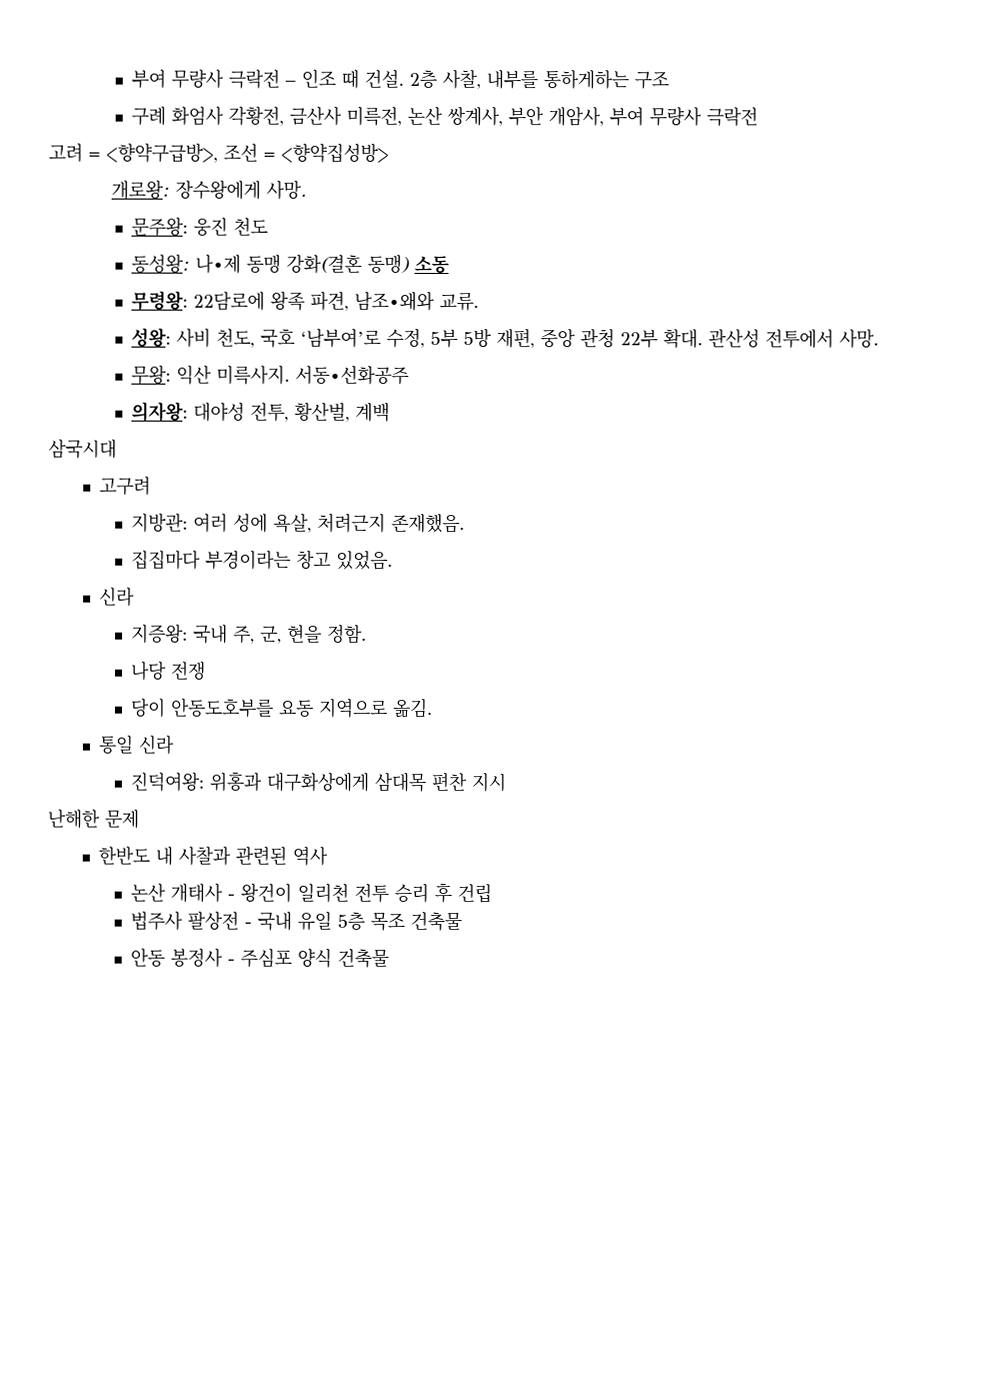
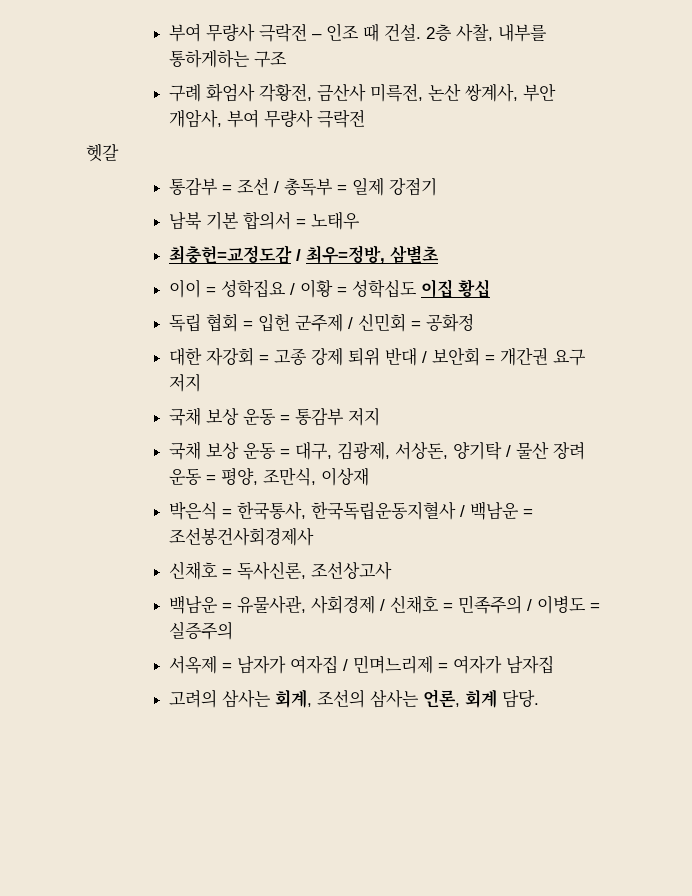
- 고려 = <향약구급방>, 조선 = <향약집성방>
- 개로왕: 장수왕에게 사망.
- 문주왕: 웅진 천도
- 동성왕: 나∙제 동맹 강화(결혼 동맹) 소동
- 무령왕: 22담로에 왕족 파견, 남조∙왜와 교류.
- 성왕: 사비 천도, 국호 ‘남부여’로 수정, 5부 5방 재편, 중앙 관청 22부 확대. 관산성 전투에서 사망.
- 무왕: 익산 미륵사지. 서동∙선화공주
- 의자왕: 대야성 전투, 황산벌, 계백
- 삼국시대
- 고구려
- 지방관: 여러 성에 욕살, 처려근지 존재했음.
- 집집마다 부경이라는 창고 있었음.
- 신라
- 지증왕: 국내 주, 군, 현을 정함.
- 나당 전쟁
- 당이 안동도호부를 요동 지역으로 옮김.
- 통일 신라
- 진덕여왕: 위홍과 대구화상에게 삼대목 편찬 지시
- 난해한 문제
- 한반도 내 사찰과 관련된 역사
- 논산 개태사 - 왕건이 일리천 전투 승리 후 건립
- 법주사 팔상전 - 국내 유일 5층 목조 건축물
- 안동 봉정사 - 주심포 양식 건축물
+ 헷갈
+ 통감부 = 조선 / 총독부 = 일제 강점기
+ 남북 기본 합의서 = 노태우
+ 최충헌=교정도감 / 최우=정방, 삼별초
+ 이이 = 성학집요 / 이황 = 성학십도 이집 황십
+ 독립 협회 = 입헌 군주제 / 신민회 = 공화정
+ 대한 자강회 = 고종 강제 퇴위 반대 / 보안회 = 개간권 요구 저지
+ 국채 보상 운동 = 통감부 저지
+ 국채 보상 운동 = 대구, 김광제, 서상돈, 양기탁 / 물산 장려 운동 = 평양, 조만식, 이상재
+ 박은식 = 한국통사, 한국독립운동지혈사 / 백남운 = 조선봉건사회경제사
+ 신채호 = 독사신론, 조선상고사
+ 백남운 = 유물사관, 사회경제 / 신채호 = 민족주의 / 이병도 = 실증주의
+ 서옥제 = 남자가 여자집 / 민며느리제 = 여자가 남자집
+ 고려의 삼사는 회계, 조선의 삼사는 언론, 회계 담당.

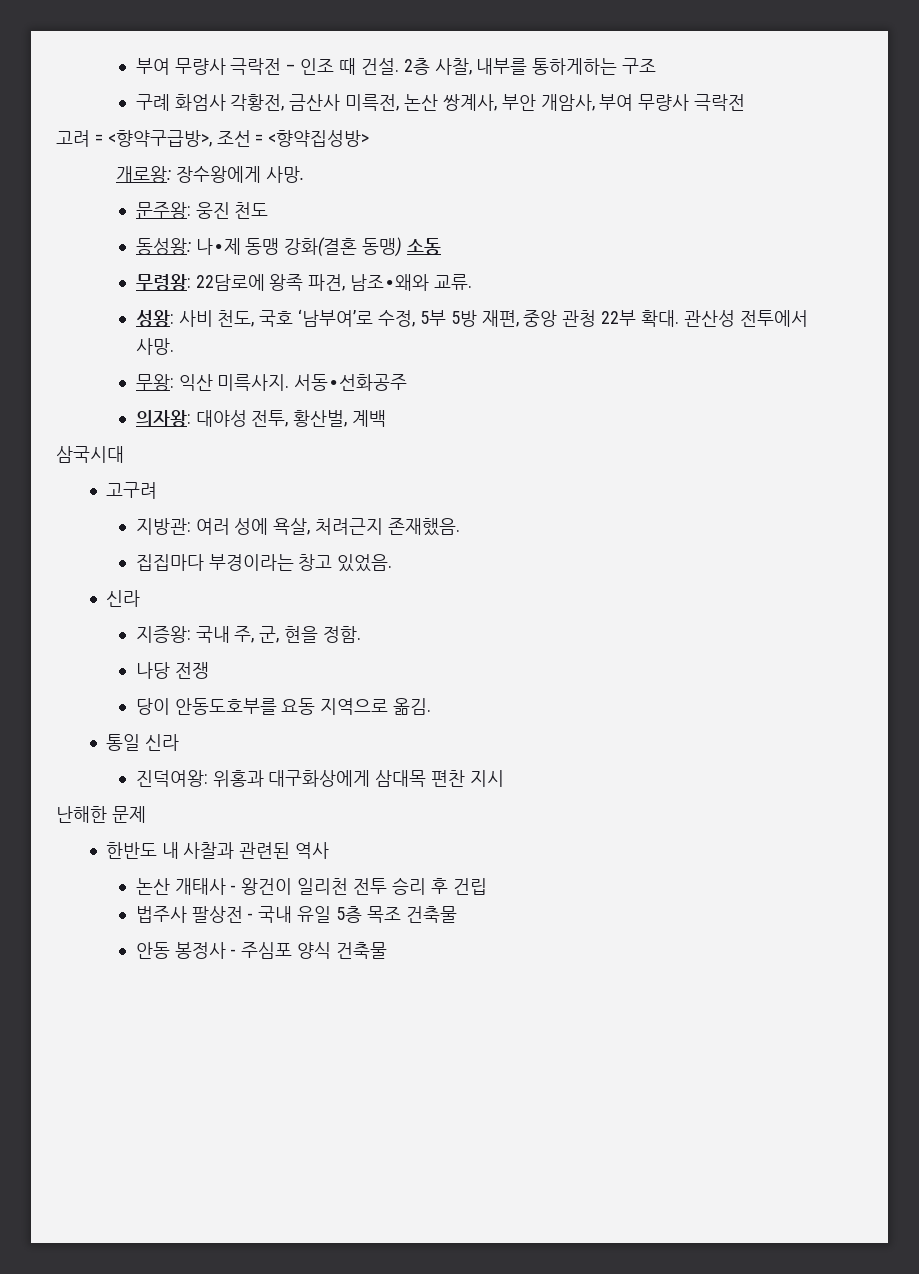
- 헷갈
- 통감부 = 조선 / 총독부 = 일제 강점기
- 남북 기본 합의서 = 노태우
- 최충헌=교정도감 / 최우=정방, 삼별초
- 이이 = 성학집요 / 이황 = 성학십도 이집 황십
- 독립 협회 = 입헌 군주제 / 신민회 = 공화정
- 대한 자강회 = 고종 강제 퇴위 반대 / 보안회 = 개간권 요구 저지
- 국채 보상 운동 = 통감부 저지
- 국채 보상 운동 = 대구, 김광제, 서상돈, 양기탁 / 물산 장려 운동 = 평양, 조만식, 이상재
- 박은식 = 한국통사, 한국독립운동지혈사 / 백남운 = 조선봉건사회경제사
- 신채호 = 독사신론, 조선상고사
- 백남운 = 유물사관, 사회경제 / 신채호 = 민족주의 / 이병도 = 실증주의
- 서옥제 = 남자가 여자집 / 민며느리제 = 여자가 남자집
- 고려의 삼사는 회계, 조선의 삼사는 언론, 회계 담당.
+ 고려 = <향약구급방>, 조선 = <향약집성방>
+ 개로왕: 장수왕에게 사망.
+ 문주왕: 웅진 천도
+ 동성왕: 나∙제 동맹 강화(결혼 동맹) 소동
+ 무령왕: 22담로에 왕족 파견, 남조∙왜와 교류.
+ 성왕: 사비 천도, 국호 ‘남부여’로 수정, 5부 5방 재편, 중앙 관청 22부 확대. 관산성 전투에서 사망.
+ 무왕: 익산 미륵사지. 서동∙선화공주
+ 의자왕: 대야성 전투, 황산벌, 계백
+ 삼국시대
+ 고구려
+ 지방관: 여러 성에 욕살, 처려근지 존재했음.
+ 집집마다 부경이라는 창고 있었음.
+ 신라
+ 지증왕: 국내 주, 군, 현을 정함.
+ 나당 전쟁
+ 당이 안동도호부를 요동 지역으로 옮김.
+ 통일 신라
+ 진덕여왕: 위홍과 대구화상에게 삼대목 편찬 지시
+ 난해한 문제
+ 한반도 내 사찰과 관련된 역사
+ 논산 개태사 - 왕건이 일리천 전투 승리 후 건립
+ 법주사 팔상전 - 국내 유일 5층 목조 건축물
+ 안동 봉정사 - 주심포 양식 건축물

